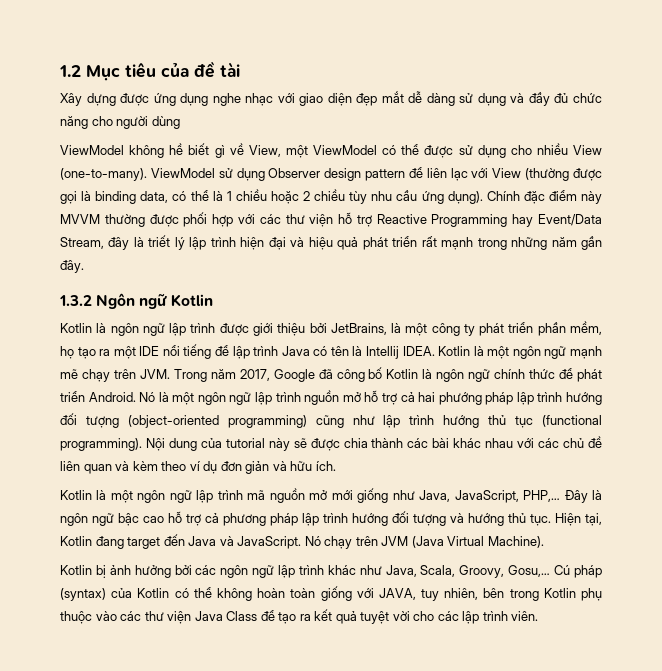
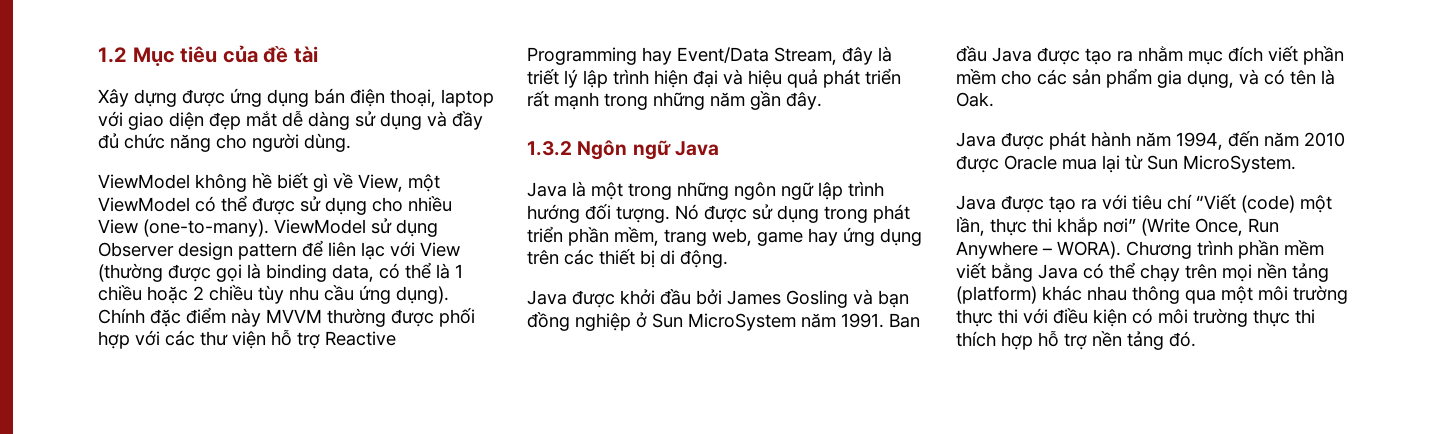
- Xây dựng được ứng dụng nghe nhạc với giao diện đẹp mắt dễ dàng sử dụng và đầy đủ chức năng cho người dùng
+ Xây dựng được ứng dụng bán điện thoại, laptop với giao diện đẹp mắt dễ dàng sử dụng và đầy đủ chức năng cho người dùng.
- 1.3.2 Ngôn ngữ Kotlin
- Kotlin là ngôn ngữ lập trình được giới thiệu bởi JetBrains, là một công ty phát triển phần mềm, họ tạo ra một IDE nổi tiếng để lập trình Java có tên là Intellij IDEA. Kotlin là một ngôn ngữ mạnh mẽ chạy trên JVM. Trong năm 2017, Google đã công bố Kotlin là ngôn ngữ chính thức để phát triển Android. Nó là một ngôn ngữ lập trình nguồn mở hỗ trợ cả hai phướng pháp lập trình hướng đối tượng (object-oriented programming) cũng như lập trình hướng thủ tục (functional programming). Nội dung của tutorial này sẽ được chia thành các bài khác nhau với các chủ đề liên quan và kèm theo ví dụ đơn giản và hữu ích.
- Kotlin là một ngôn ngữ lập trình mã nguồn mở mới giống như Java, JavaScript, PHP,… Đây là ngôn ngữ bậc cao hỗ trợ cả phương pháp lập trình hướng đối tượng và hướng thủ tục. Hiện tại, Kotlin đang target đến Java và JavaScript. Nó chạy trên JVM (Java Virtual Machine).
- Kotlin bị ảnh hưởng bởi các ngôn ngữ lập trình khác như Java, Scala, Groovy, Gosu,… Cú pháp (syntax) của Kotlin có thể không hoàn toàn giống với JAVA, tuy nhiên, bên trong Kotlin phụ thuộc vào các thư viện Java Class để tạo ra kết quả tuyệt vời cho các lập trình viên.
+ 1.3.2 Ngôn ngữ Java
+ Java là một trong những ngôn ngữ lập trình hướng đối tượng. Nó được sử dụng trong phát triển phần mềm, trang web, game hay ứng dụng trên các thiết bị di động.
+ Java được khởi đầu bởi James Gosling và bạn đồng nghiệp ở Sun MicroSystem năm 1991. Ban đầu Java được tạo ra nhằm mục đích viết phần mềm cho các sản phẩm gia dụng, và có tên là Oak.
+ Java được phát hành năm 1994, đến năm 2010 được Oracle mua lại từ Sun MicroSystem.
+ Java được tạo ra với tiêu chí “Viết (code) một lần, thực thi khắp nơi” (Write Once, Run Anywhere – WORA). Chương trình phần mềm viết bằng Java có thể chạy trên mọi nền tảng (platform) khác nhau thông qua một môi trường thực thi với điều kiện có môi trường thực thi thích hợp hỗ trợ nền tảng đó.

